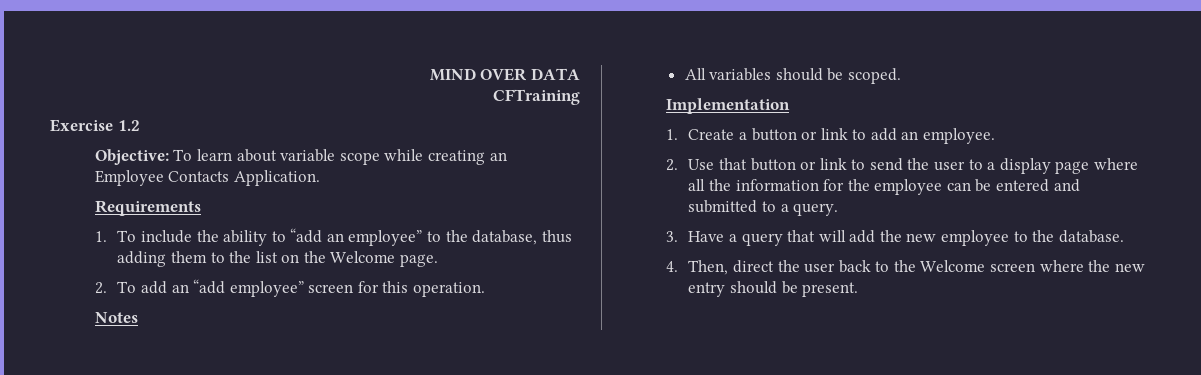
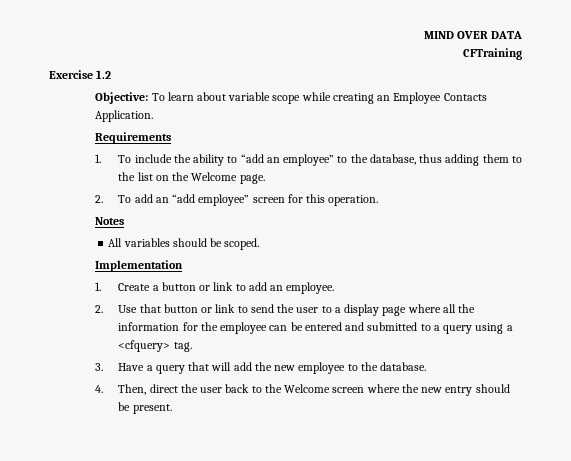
- 2. Use that button or link to send the user to a display page where all the information for the employee can be entered and submitted to a query.
+ 2. Use that button or link to send the user to a display page where all the information for the employee can be entered and submitted to a query using a <cfquery> tag.

